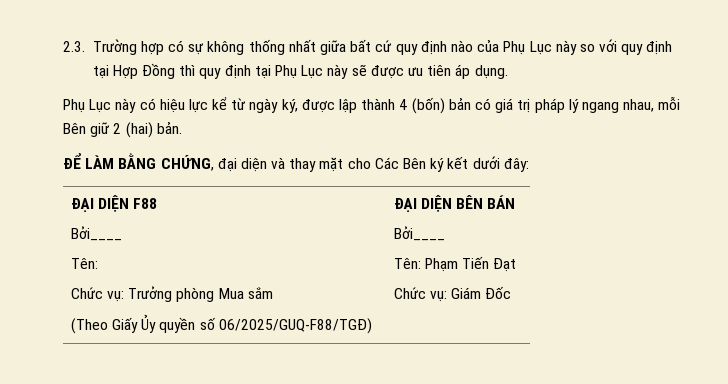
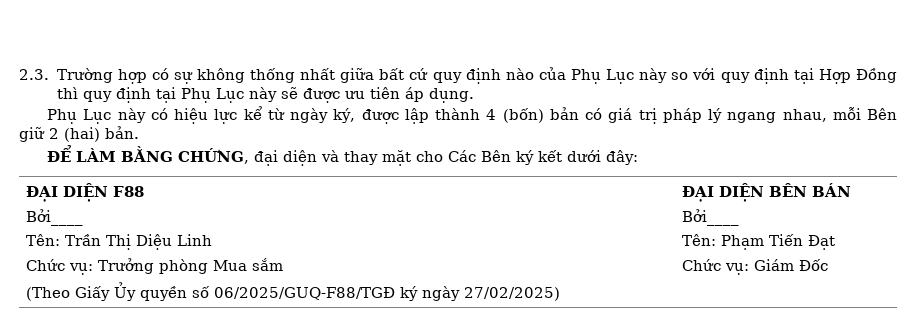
  ĐẠI DIỆN F88
  Bởi____
- Tên:
+ Tên: Trần Thị Diệu Linh
  Chức vụ: Trưởng phòng Mua sắm
- (Theo Giấy Ủy quyền số 06/2025/GUQ-F88/TGĐ) | ĐẠI DIỆN BÊN BÁN
+ (Theo Giấy Ủy quyền số 06/2025/GUQ-F88/TGĐ ký ngày 27/02/2025) | ĐẠI DIỆN BÊN BÁN

